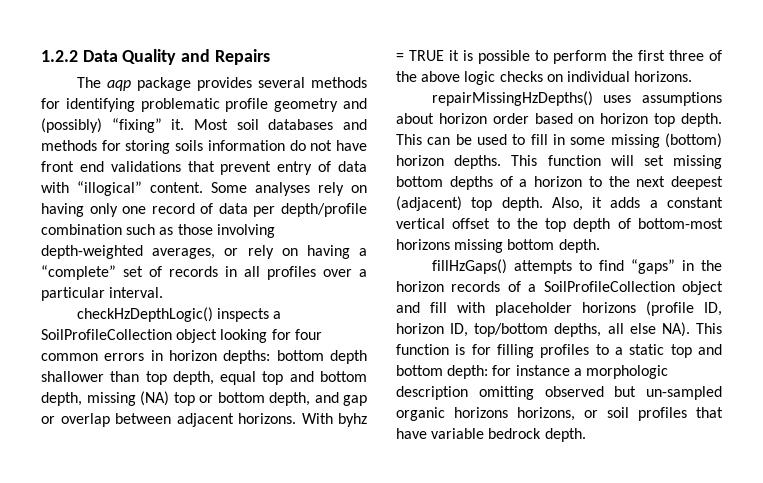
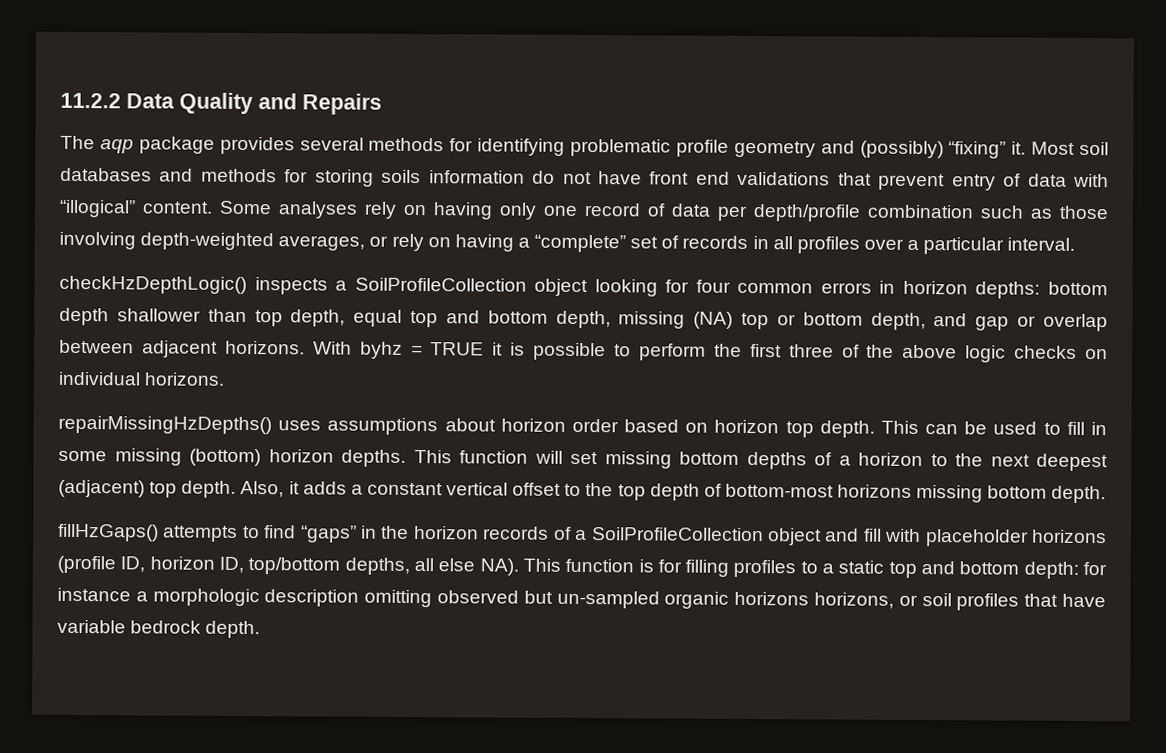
- 1.2.2 Data Quality and Repairs
+ 11.2.2 Data Quality and Repairs

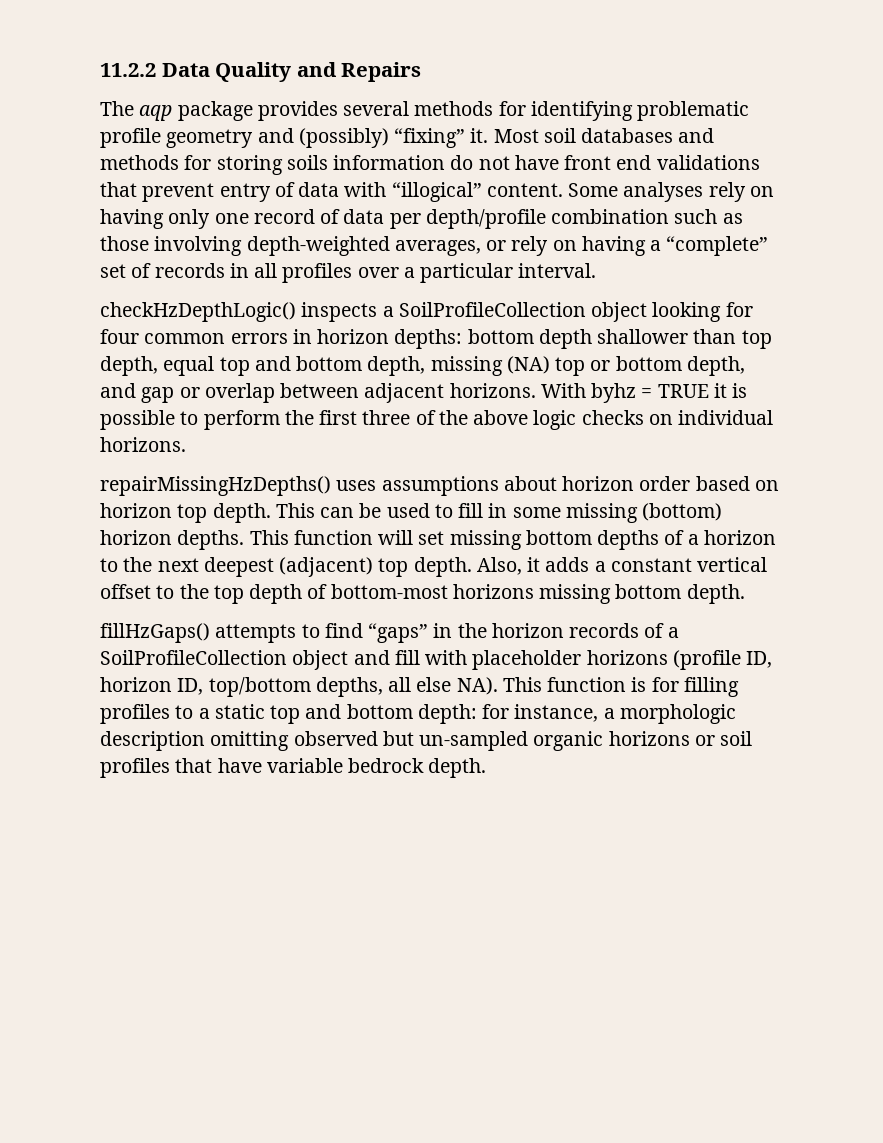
- fillHzGaps() attempts to find “gaps” in the horizon records of a SoilProfileCollection object and fill with placeholder horizons (profile ID, horizon ID, top/bottom depths, all else NA). This function is for filling profiles to a static top and bottom depth: for instance a morphologic description omitting observed but un-sampled organic horizons horizons, or soil profiles that have variable bedrock depth.
+ fillHzGaps() attempts to find “gaps” in the horizon records of a SoilProfileCollection object and fill with placeholder horizons (profile ID, horizon ID, top/bottom depths, all else NA). This function is for filling profiles to a static top and bottom depth: for instance, a morphologic description omitting observed but un-sampled organic horizons or soil profiles that have variable bedrock depth.

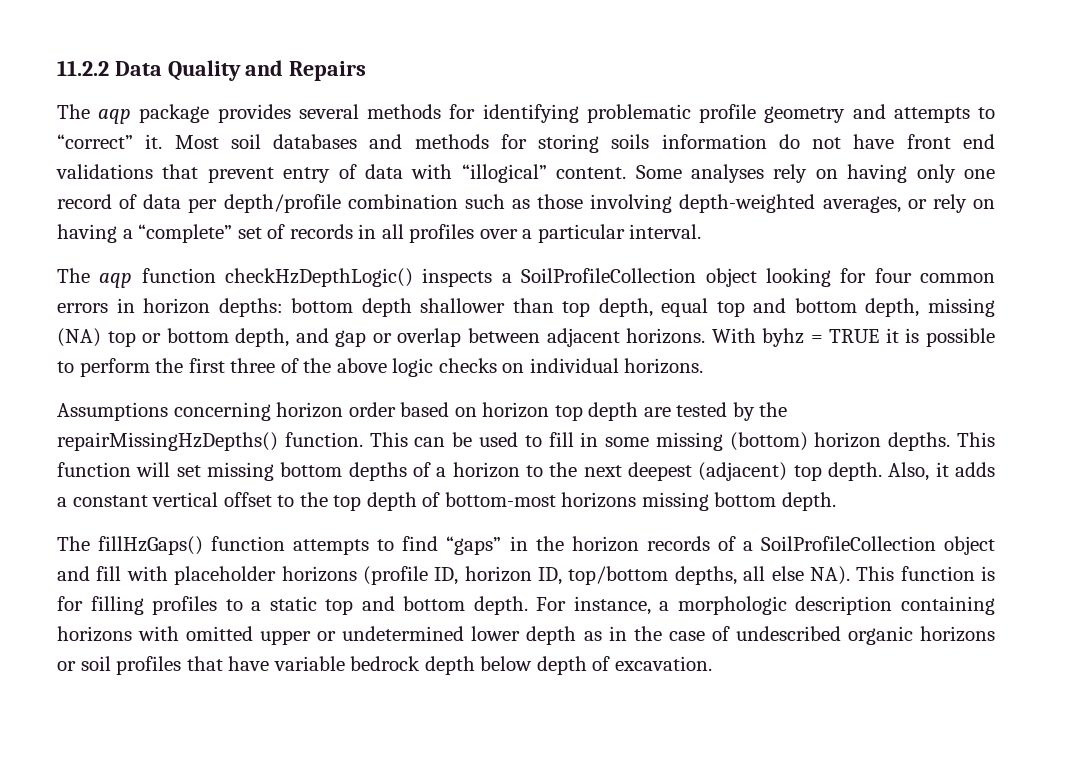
- The aqp package provides several methods for identifying problematic profile geometry and (possibly) “fixing” it.
+ The aqp package provides several methods for identifying problematic profile geometry and attempts to “correct” it.
- checkHzDepthLogic() inspects a SoilProfileCollection object looking for four common errors in horizon depths: bottom depth shallower than top depth, equal top and bottom depth, missing (NA) top or bottom depth, and gap or overlap between adjacent horizons.
+ The aqp function checkHzDepthLogic() inspects a SoilProfileCollection object looking for four common errors in horizon depths: bottom depth shallower than top depth, equal top and bottom depth, missing (NA) top or bottom depth, and gap or overlap between adjacent horizons.
- repairMissingHzDepths() uses assumptions about horizon order based on horizon top depth.
+ Assumptions concerning horizon order based on horizon top depth are tested by the repairMissingHzDepths() function.
- fillHzGaps() attempts to find “gaps” in the horizon records of a SoilProfileCollection object and fill with placeholder horizons (profile ID, horizon ID, top/bottom depths, all else NA). This function is for filling profiles to a static top and bottom depth: for instance, a morphologic description omitting observed but un-sampled organic horizons or soil profiles that have variable bedrock depth.
+ The fillHzGaps() function attempts to find “gaps” in the horizon records of a SoilProfileCollection object and fill with placeholder horizons (profile ID, horizon ID, top/bottom depths, all else NA). This function is for filling profiles to a static top and bottom depth. For instance, a morphologic description containing horizons with omitted upper or undetermined lower depth as in the case of undescribed organic horizons or soil profiles that have variable bedrock depth below depth of excavation.

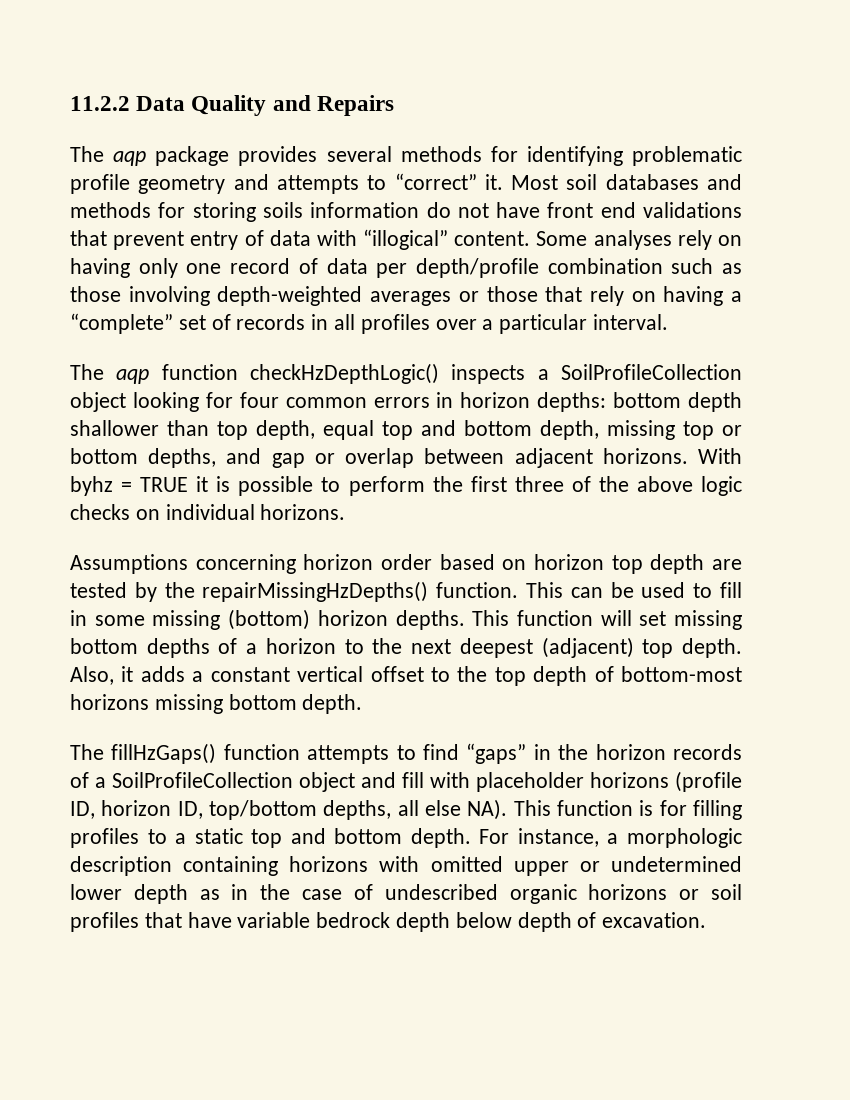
- Some analyses rely on having only one record of data per depth/profile combination such as those involving depth-weighted averages, or rely on having a “complete” set of records in all profiles over a particular interval.
+ Some analyses rely on having only one record of data per depth/profile combination such as those involving depth-weighted averages or those that rely on having a “complete” set of records in all profiles over a particular interval.
- The aqp function checkHzDepthLogic() inspects a SoilProfileCollection object looking for four common errors in horizon depths: bottom depth shallower than top depth, equal top and bottom depth, missing (NA) top or bottom depth, and gap or overlap between adjacent horizons.
+ The aqp function checkHzDepthLogic() inspects a SoilProfileCollection object looking for four common errors in horizon depths: bottom depth shallower than top depth, equal top and bottom depth, missing top or bottom depths, and gap or overlap between adjacent horizons.

